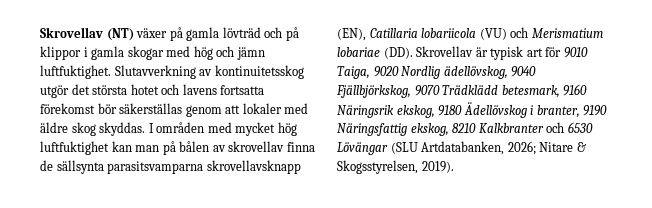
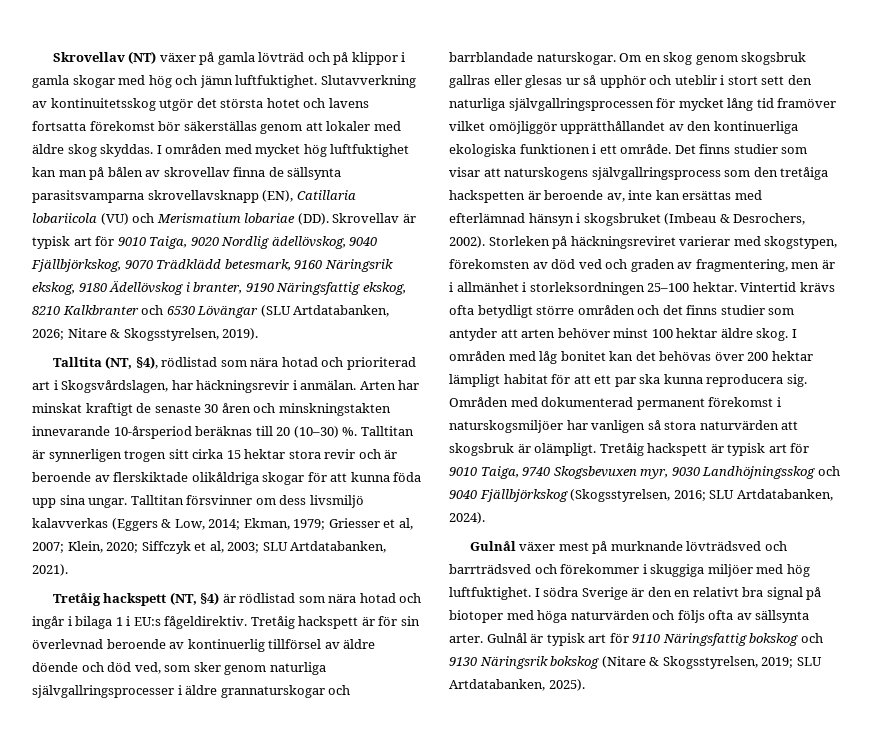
+ Talltita (NT, §4), rödlistad som nära hotad och prioriterad art i Skogsvårdslagen, har häckningsrevir i anmälan. Arten har minskat kraftigt de senaste 30 åren och minskningstakten innevarande 10-årsperiod beräknas till 20 (10–30) %. Talltitan är synnerligen trogen sitt cirka 15 hektar stora revir och är beroende av flerskiktade olikåldriga skogar för att kunna föda upp sina ungar. Talltitan försvinner om dess livsmiljö kalavverkas (Eggers & Low, 2014; Ekman, 1979; Griesser et al, 2007; Klein, 2020; Siffczyk et al, 2003; SLU Artdatabanken, 2021).
+ Tretåig hackspett (NT, §4) är rödlistad som nära hotad och ingår i bilaga 1 i EU:s fågeldirektiv. Tretåig hackspett är för sin överlevnad beroende av kontinuerlig tillförsel av äldre döende och död ved, som sker genom naturliga självgallringsprocesser i äldre grannaturskogar och barrblandade naturskogar. Om en skog genom skogsbruk gallras eller glesas ur så upphör och uteblir i stort sett den naturliga självgallringsprocessen för mycket lång tid framöver vilket omöjliggör upprätthållandet av den kontinuerliga ekologiska funktionen i ett område. Det finns studier som visar att naturskogens självgallringsprocess som den tretåiga hackspetten är beroende av, inte kan ersättas med efterlämnad hänsyn i skogsbruket (Imbeau & Desrochers, 2002). Storleken på häckningsreviret varierar med skogstypen, förekomsten av död ved och graden av fragmentering, men är i allmänhet i storleksordningen 25–100 hektar. Vintertid krävs ofta betydligt större områden och det finns studier som antyder att arten behöver minst 100 hektar äldre skog. I områden med låg bonitet kan det behövas över 200 hektar lämpligt habitat för att ett par ska kunna reproducera sig. Områden med dokumenterad permanent förekomst i naturskogsmiljöer har vanligen så stora naturvärden att skogsbruk är olämpligt. Tretåig hackspett är typisk art för 9010 Taiga, 9740 Skogsbevuxen myr, 9030 Landhöjningsskog och 9040 Fjällbjörkskog (Skogsstyrelsen, 2016; SLU Artdatabanken, 2024).
+ Gulnål växer mest på murknande lövträdsved och barrträdsved och förekommer i skuggiga miljöer med hög luftfuktighet. I södra Sverige är den en relativt bra signal på biotoper med höga naturvärden och följs ofta av sällsynta arter. Gulnål är typisk art för 9110 Näringsfattig bokskog och 9130 Näringsrik bokskog (Nitare & Skogsstyrelsen, 2019; SLU Artdatabanken, 2025).

